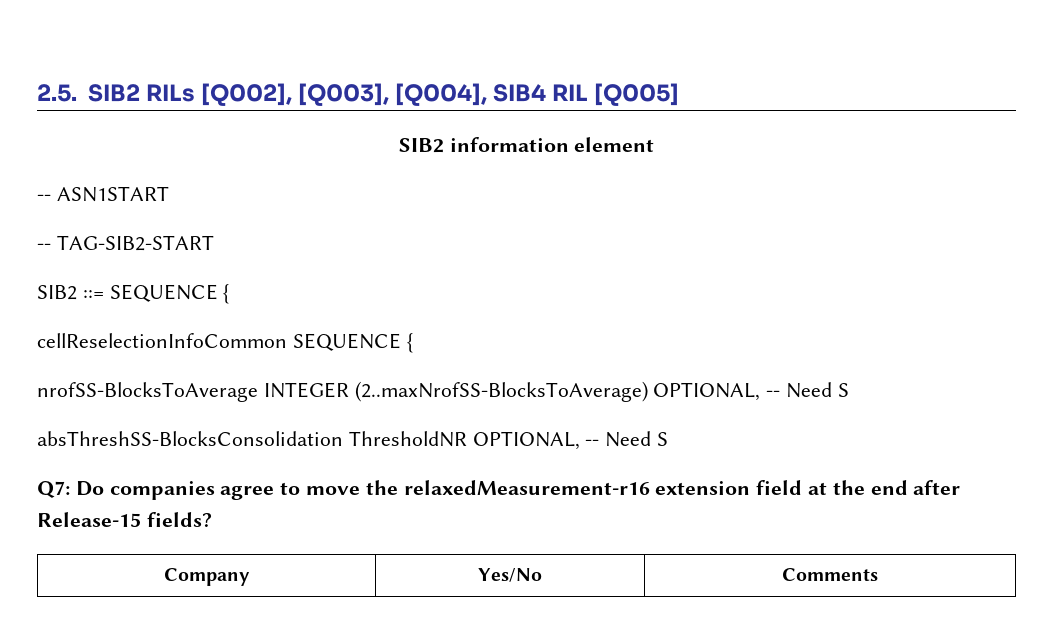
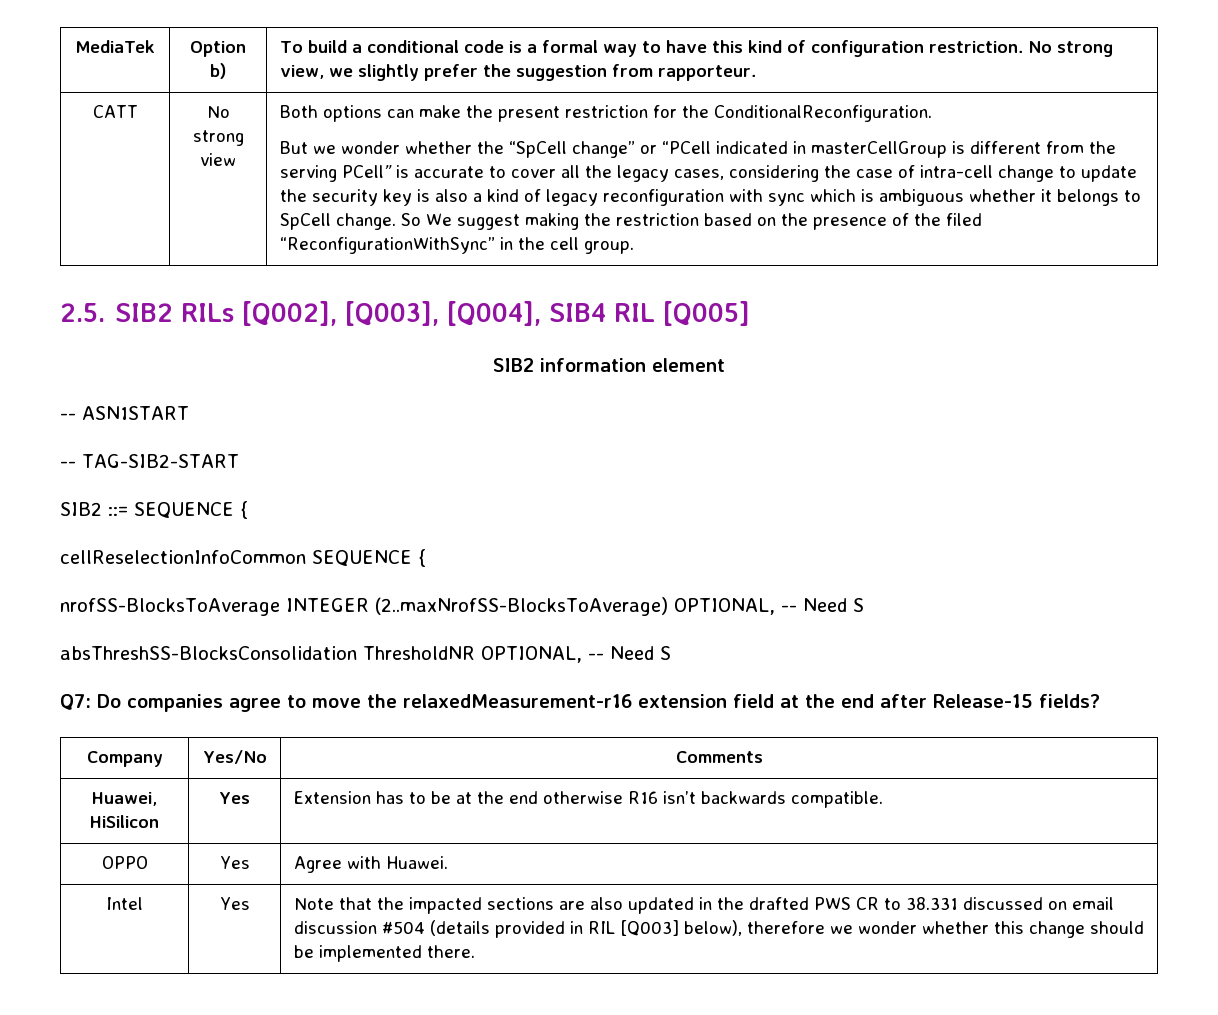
+ MediaTek | Option b) | To build a conditional code is a formal way to have this kind of configuration restriction. No strong view, we slightly prefer the suggestion from rapporteur.
+ CATT | No strong view | Both options can make the present restriction for the ConditionalReconfiguration.
+ But we wonder whether the “SpCell change” or “PCell indicated in masterCellGroup is different from the serving PCell” is accurate to cover all the legacy cases, considering the case of intra-cell change to update the security key is also a kind of legacy reconfiguration with sync which is ambiguous whether it belongs to SpCell change. So We suggest making the restriction based on the presence of the filed “ReconfigurationWithSync” in the cell group.
+ Huawei, HiSilicon | Yes | Extension has to be at the end otherwise R16 isn’t backwards compatible.
+ OPPO | Yes | Agree with Huawei.
+ Intel | Yes | Note that the impacted sections are also updated in the drafted PWS CR to 38.331 discussed on email discussion #504 (details provided in RIL [Q003] below), therefore we wonder whether this change should be implemented there.

